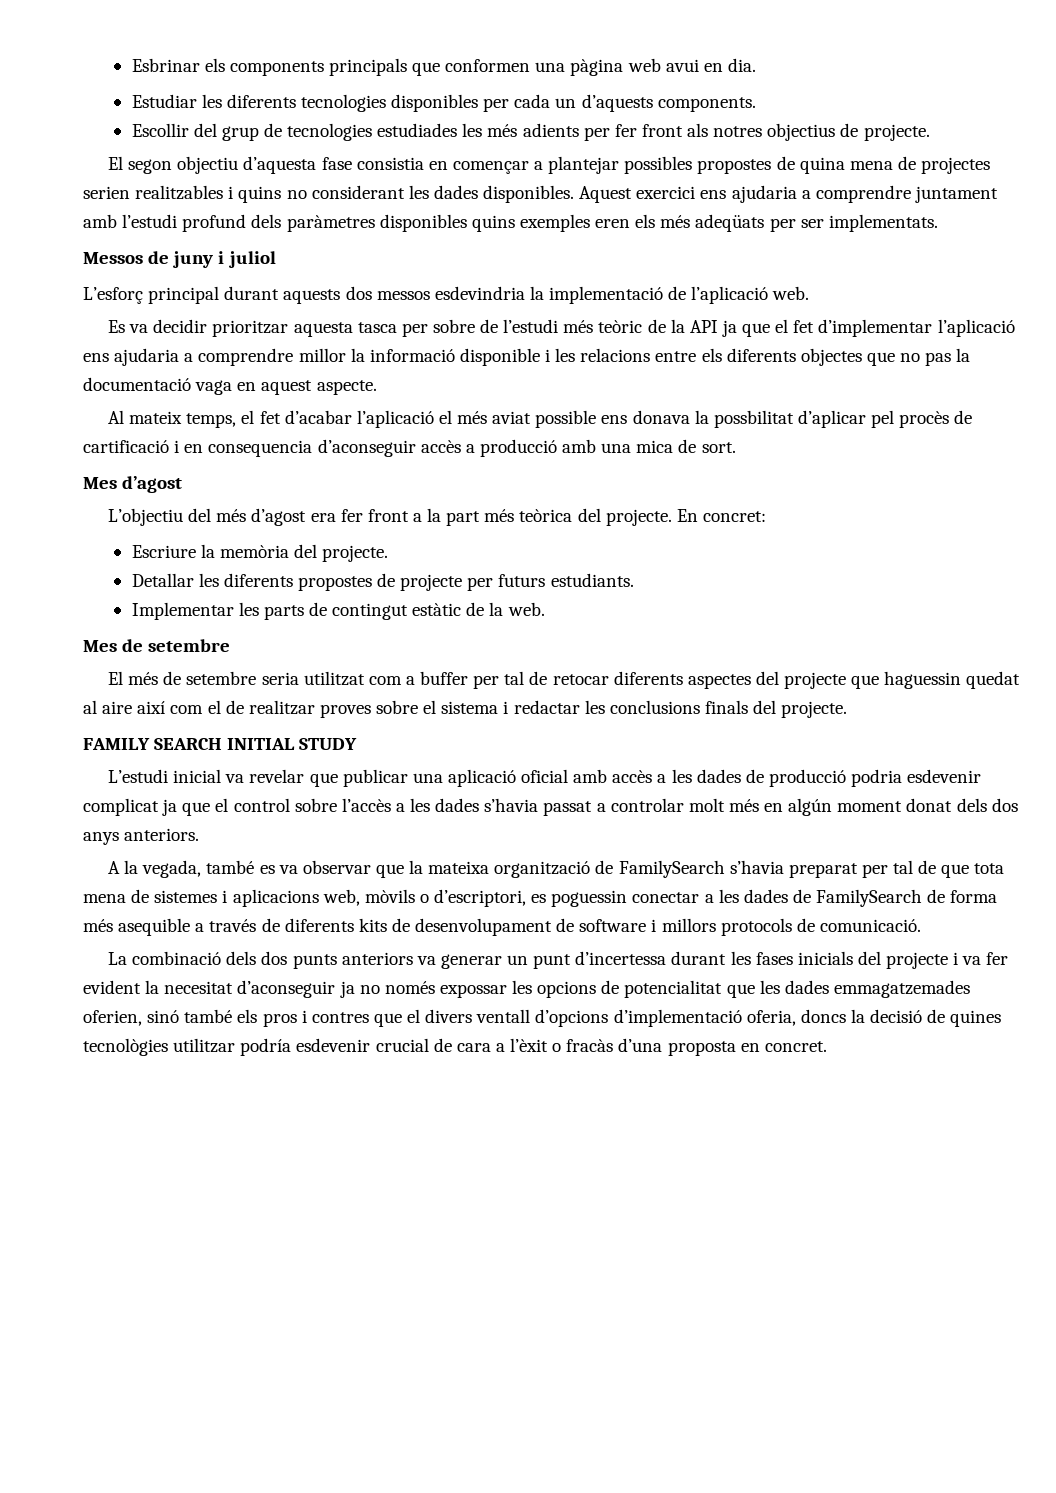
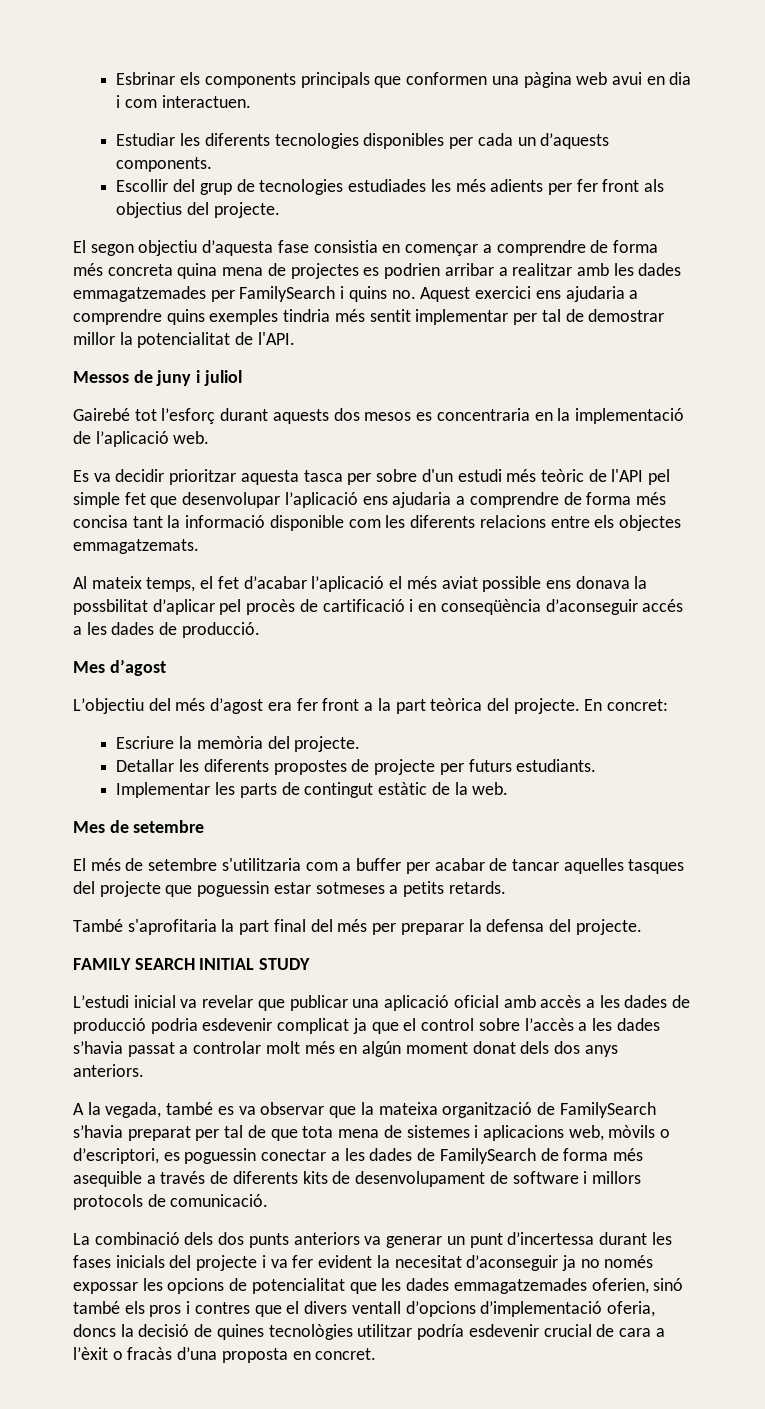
- Esbrinar els components principals que conformen una pàgina web avui en dia.
+ Esbrinar els components principals que conformen una pàgina web avui en dia i com interactuen.
- Escollir del grup de tecnologies estudiades les més adients per fer front als notres objectius de projecte.
+ Escollir del grup de tecnologies estudiades les més adients per fer front als objectius del projecte.
- El segon objectiu d’aquesta fase consistia en començar a plantejar possibles propostes de quina mena de projectes serien realitzables i quins no considerant les dades disponibles. Aquest exercici ens ajudaria a comprendre juntament amb l’estudi profund dels paràmetres disponibles quins exemples eren els més adeqüats per ser implementats.
+ El segon objectiu d’aquesta fase consistia en començar a comprendre de forma més concreta quina mena de projectes es podrien arribar a realitzar amb les dades emmagatzemades per FamilySearch i quins no. Aquest exercici ens ajudaria a comprendre quins exemples tindria més sentit implementar per tal de demostrar millor la potencialitat de l'API.
- L’esforç principal durant aquests dos messos esdevindria la implementació de l’aplicació web.
+ Gairebé tot l’esforç durant aquests dos mesos es concentraria en la implementació de l’aplicació web.
- Es va decidir prioritzar aquesta tasca per sobre de l’estudi més teòric de la API ja que el fet d’implementar l’aplicació ens ajudaria a comprendre millor la informació disponible i les relacions entre els diferents objectes que no pas la documentació vaga en aquest aspecte.
+ Es va decidir prioritzar aquesta tasca per sobre d'un estudi més teòric de l'API pel simple fet que desenvolupar l’aplicació ens ajudaria a comprendre de forma més concisa tant la informació disponible com les diferents relacions entre els objectes emmagatzemats.
- Al mateix temps, el fet d’acabar l’aplicació el més aviat possible ens donava la possbilitat d’aplicar pel procès de cartificació i en consequencia d’aconseguir accès a producció amb una mica de sort.
+ Al mateix temps, el fet d’acabar l’aplicació el més aviat possible ens donava la possbilitat d’aplicar pel procès de cartificació i en conseqüència d’aconseguir accés a les dades de producció.
- L’objectiu del més d’agost era fer front a la part més teòrica del projecte.
+ L’objectiu del més d’agost era fer front a la part teòrica del projecte.
- El més de setembre seria utilitzat com a buffer per tal de retocar diferents aspectes del projecte que haguessin quedat al aire així com el de realitzar proves sobre el sistema i redactar les conclusions finals del projecte.
+ El més de setembre s'utilitzaria com a buffer per acabar de tancar aquelles tasques del projecte que poguessin estar sotmeses a petits retards.
+ També s'aprofitaria la part final del més per preparar la defensa del projecte.

